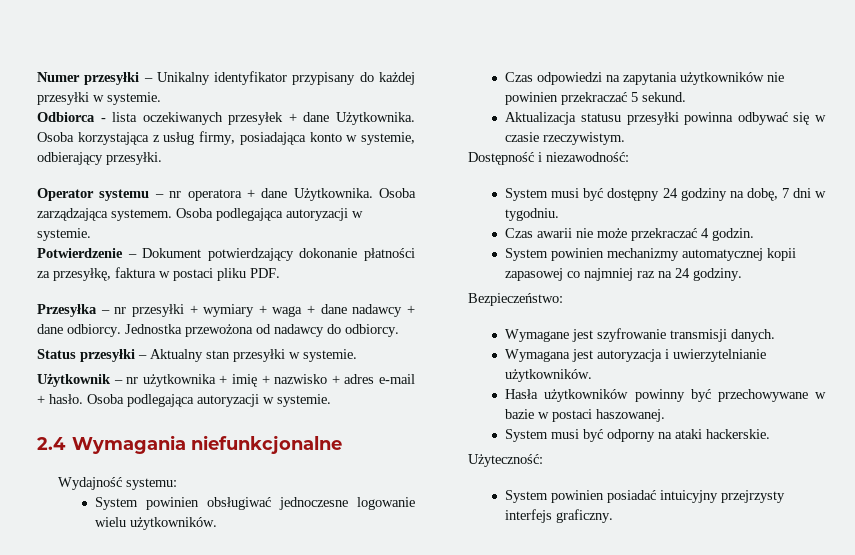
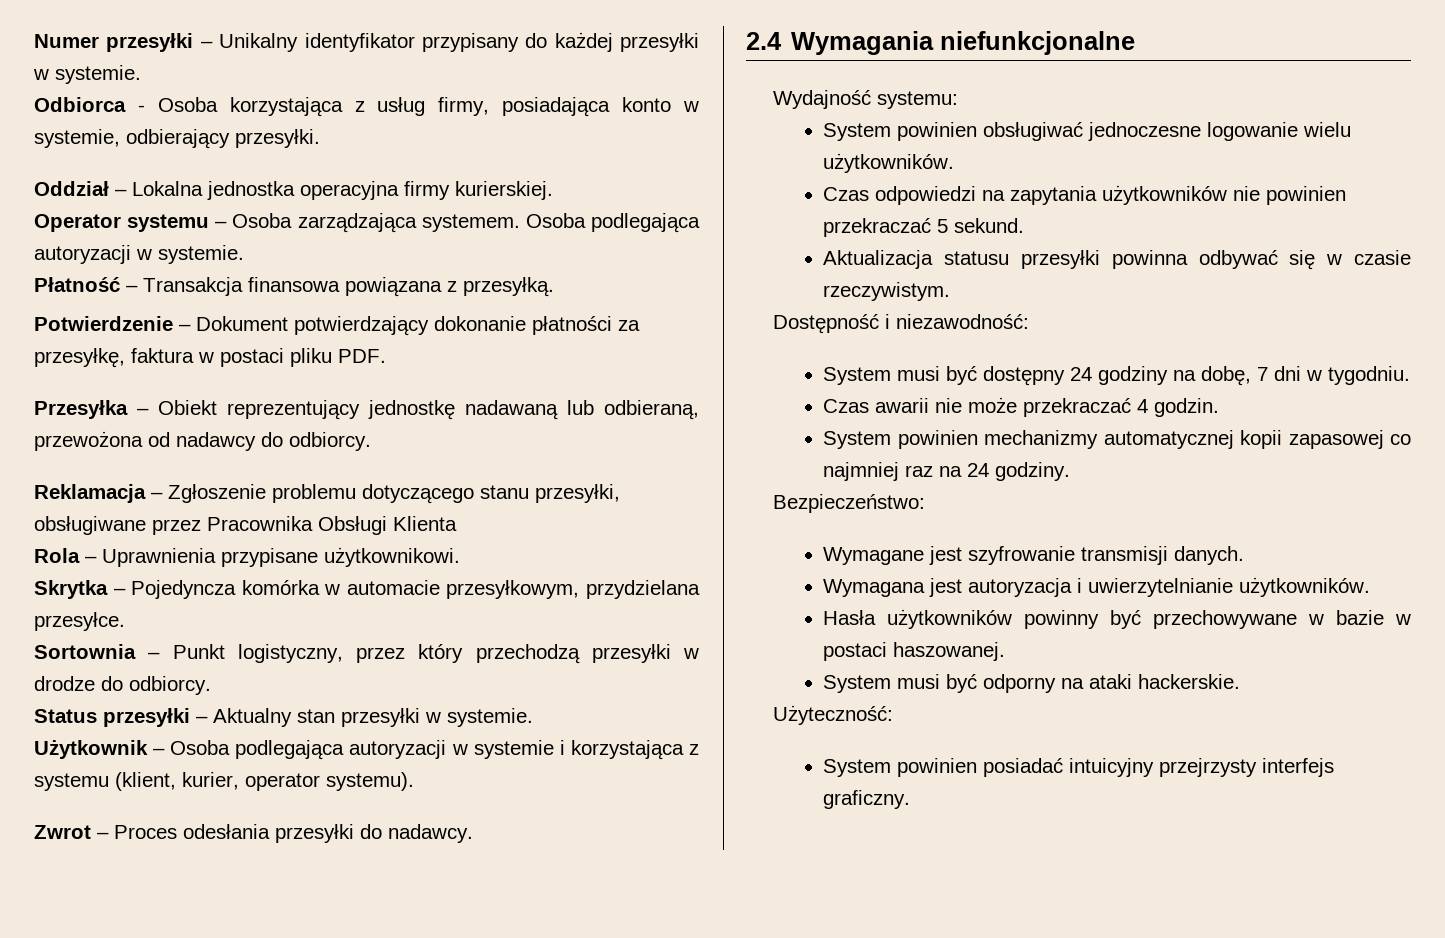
- Odbiorca - lista oczekiwanych przesyłek + dane Użytkownika. Osoba korzystająca z usług firmy, posiadająca konto w systemie, odbierający przesyłki.
+ Odbiorca - Osoba korzystająca z usług firmy, posiadająca konto w systemie, odbierający przesyłki.
- Operator systemu – nr operatora + dane Użytkownika. Osoba zarządzająca systemem.
+ Oddział – Lokalna jednostka operacyjna firmy kurierskiej.
+ Operator systemu – Osoba zarządzająca systemem.
+ Płatność – Transakcja finansowa powiązana z przesyłką.
- Przesyłka – nr przesyłki + wymiary + waga + dane nadawcy + dane odbiorcy. Jednostka przewożona od nadawcy do odbiorcy.
+ Przesyłka – Obiekt reprezentujący jednostkę nadawaną lub odbieraną, przewożona od nadawcy do odbiorcy.
+ Reklamacja – Zgłoszenie problemu dotyczącego stanu przesyłki, obsługiwane przez Pracownika Obsługi Klienta
+ Rola – Uprawnienia przypisane użytkownikowi.
+ Skrytka – Pojedyncza komórka w automacie przesyłkowym, przydzielana przesyłce.
+ Sortownia – Punkt logistyczny, przez który przechodzą przesyłki w drodze do odbiorcy.
- Użytkownik – nr użytkownika + imię + nazwisko + adres e-mail + hasło. Osoba podlegająca autoryzacji w systemie.
+ Użytkownik – Osoba podlegająca autoryzacji w systemie i korzystająca z systemu (klient, kurier, operator systemu).
+ Zwrot – Proces odesłania przesyłki do nadawcy.

